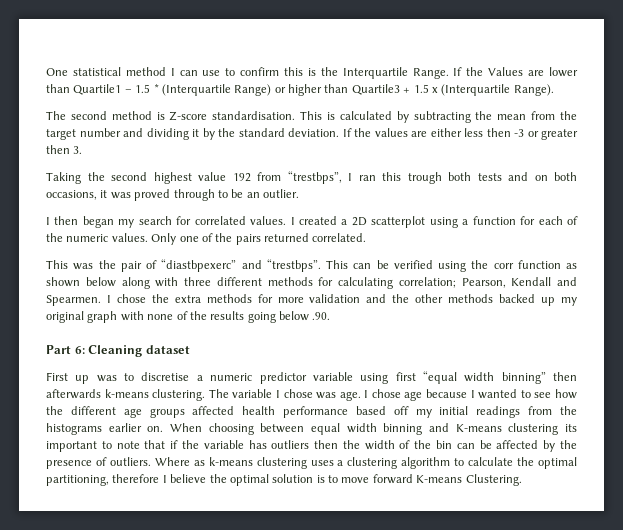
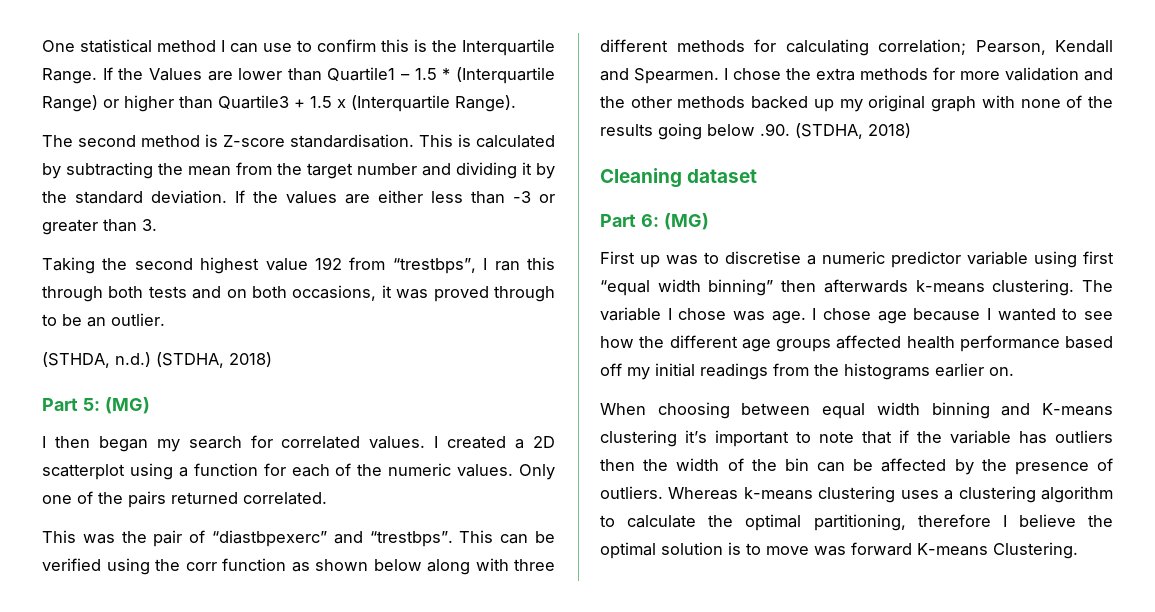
- If the values are either less then -3 or greater then 3.
+ If the values are either less than -3 or greater than 3.
- Taking the second highest value 192 from “trestbps”, I ran this trough both tests and on both occasions, it was proved through to be an outlier.
+ Taking the second highest value 192 from “trestbps”, I ran this through both tests and on both occasions, it was proved through to be an outlier.
+ (STHDA, n.d.) (STDHA, 2018)
+ Part 5: (MG)
- I chose the extra methods for more validation and the other methods backed up my original graph with none of the results going below .90.
+ I chose the extra methods for more validation and the other methods backed up my original graph with none of the results going below .90. (STDHA, 2018)
+ Cleaning dataset
- Part 6: Cleaning dataset
+ Part 6: (MG)
- I chose age because I wanted to see how the different age groups affected health performance based off my initial readings from the histograms earlier on. When choosing between equal width binning and K-means clustering its important to note that if the variable has outliers then the width of the bin can be affected by the presence of outliers.
+ I chose age because I wanted to see how the different age groups affected health performance based off my initial readings from the histograms earlier on.
+ When choosing between equal width binning and K-means clustering it’s important to note that if the variable has outliers then the width of the bin can be affected by the presence of outliers.
- Where as k-means clustering uses a clustering algorithm to calculate the optimal partitioning, therefore I believe the optimal solution is to move forward K-means Clustering.
+ Whereas k-means clustering uses a clustering algorithm to calculate the optimal partitioning, therefore I believe the optimal solution is to move was forward K-means Clustering.

